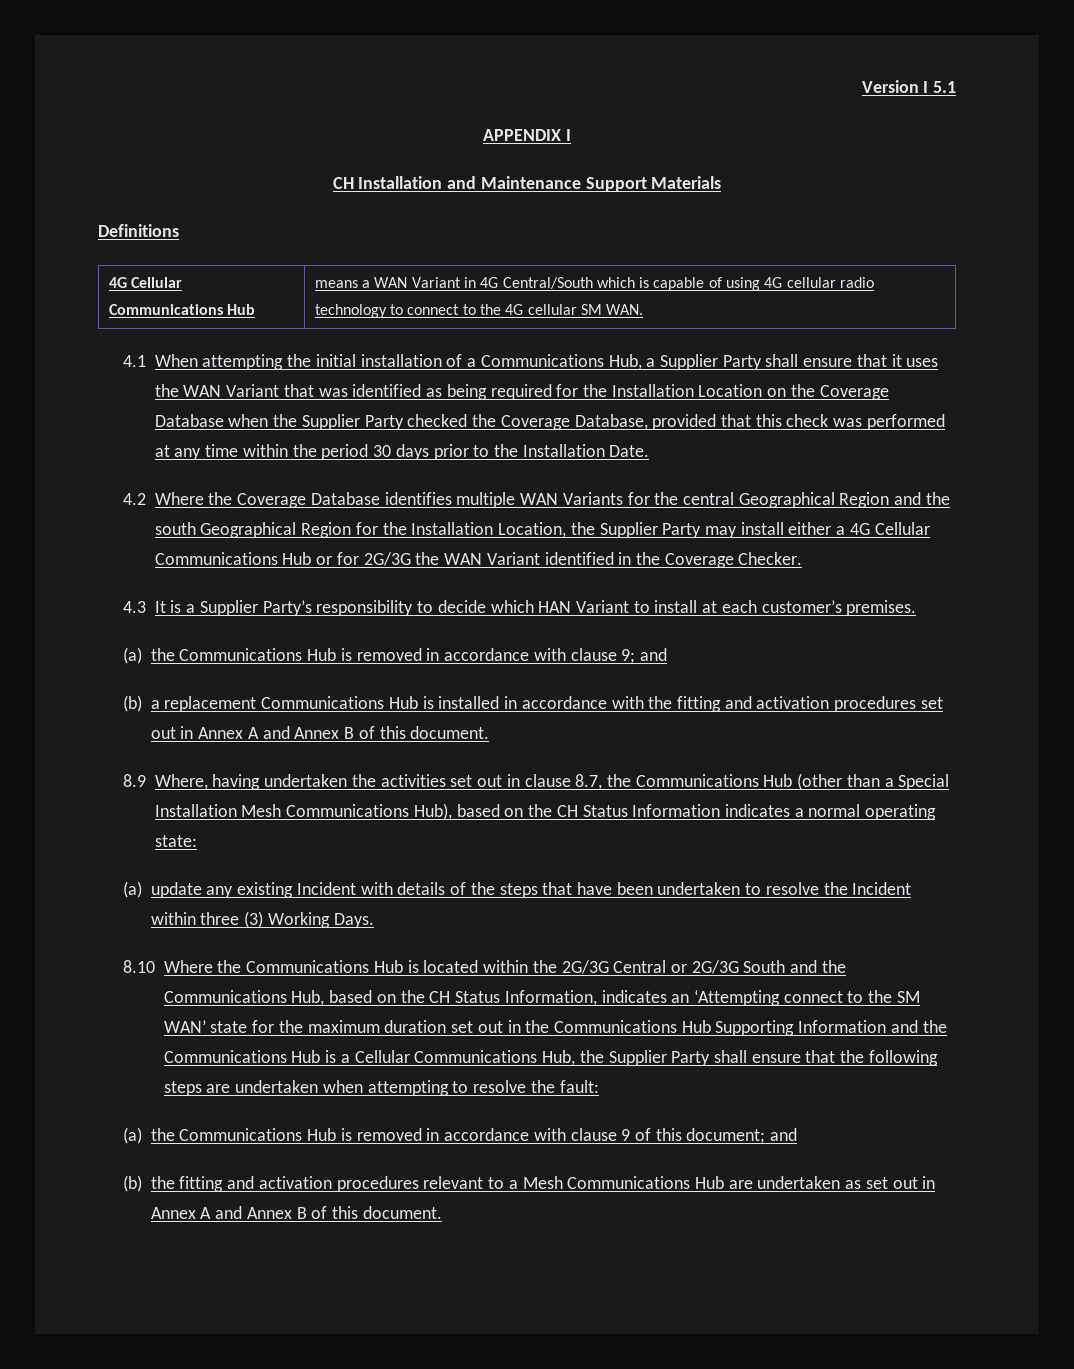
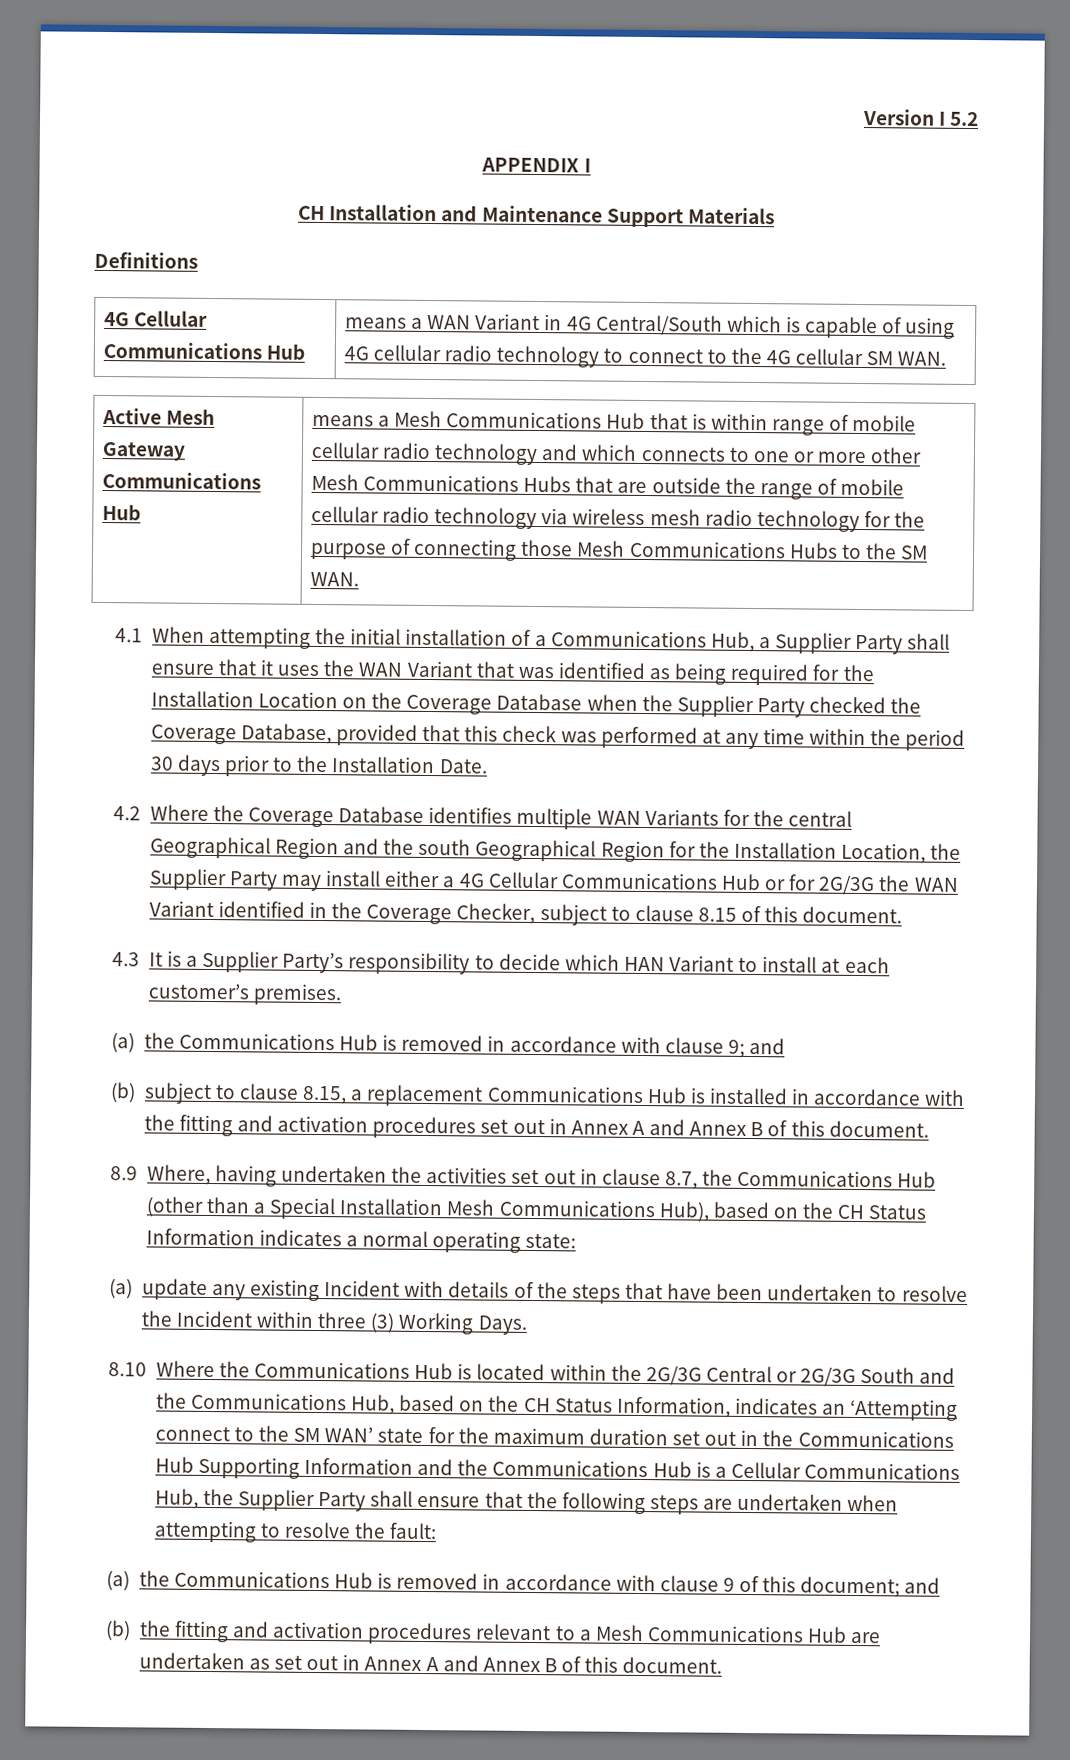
- Version I 5.1
+ Version I 5.2
+ Active Mesh Gateway Communications Hub | means a Mesh Communications Hub that is within range of mobile cellular radio technology and which connects to one or more other Mesh Communications Hubs that are outside the range of mobile cellular radio technology via wireless mesh radio technology for the purpose of connecting those Mesh Communications Hubs to the SM WAN.
- 4.2 Where the Coverage Database identifies multiple WAN Variants for the central Geographical Region and the south Geographical Region for the Installation Location, the Supplier Party may install either a 4G Cellular Communications Hub or for 2G/3G the WAN Variant identified in the Coverage Checker.
+ 4.2 Where the Coverage Database identifies multiple WAN Variants for the central Geographical Region and the south Geographical Region for the Installation Location, the Supplier Party may install either a 4G Cellular Communications Hub or for 2G/3G the WAN Variant identified in the Coverage Checker, subject to clause 8.15 of this document.
- (b) a replacement Communications Hub is installed in accordance with the fitting and activation procedures set out in Annex A and Annex B of this document.
+ (b) subject to clause 8.15, a replacement Communications Hub is installed in accordance with the fitting and activation procedures set out in Annex A and Annex B of this document.

